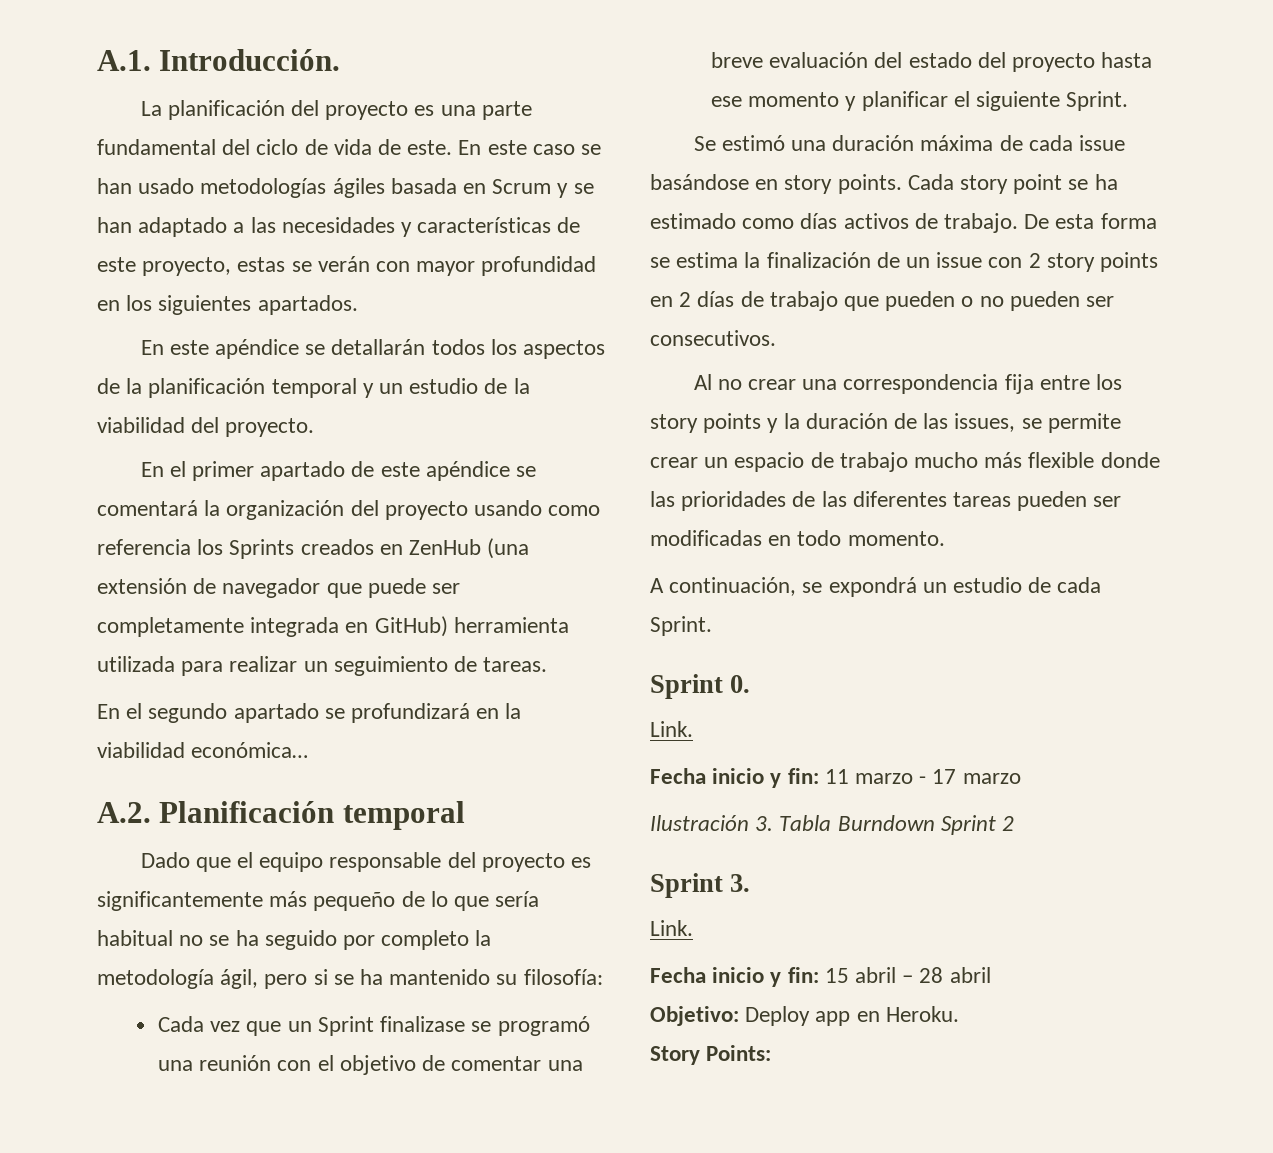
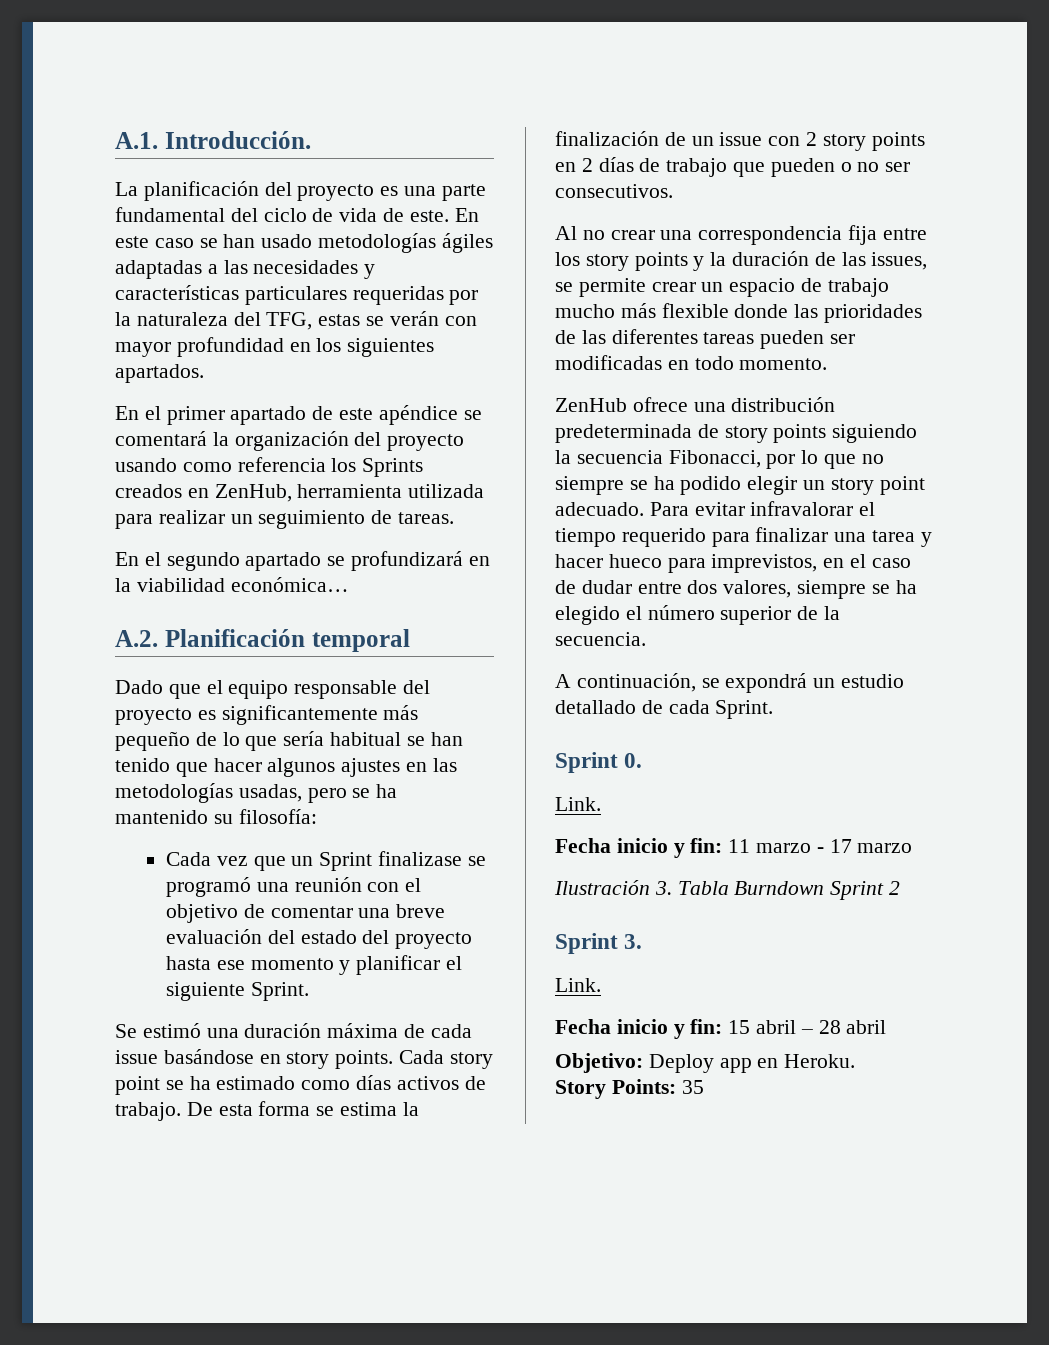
- En este caso se han usado metodologías ágiles basada en Scrum y se han adaptado a las necesidades y características de este proyecto, estas se verán con mayor profundidad en los siguientes apartados.
+ En este caso se han usado metodologías ágiles adaptadas a las necesidades y características particulares requeridas por la naturaleza del TFG, estas se verán con mayor profundidad en los siguientes apartados.
- En este apéndice se detallarán todos los aspectos de la planificación temporal y un estudio de la viabilidad del proyecto.
- En el primer apartado de este apéndice se comentará la organización del proyecto usando como referencia los Sprints creados en ZenHub (una extensión de navegador que puede ser completamente integrada en GitHub) herramienta utilizada para realizar un seguimiento de tareas.
+ En el primer apartado de este apéndice se comentará la organización del proyecto usando como referencia los Sprints creados en ZenHub, herramienta utilizada para realizar un seguimiento de tareas.
- Dado que el equipo responsable del proyecto es significantemente más pequeño de lo que sería habitual no se ha seguido por completo la metodología ágil, pero si se ha mantenido su filosofía:
+ Dado que el equipo responsable del proyecto es significantemente más pequeño de lo que sería habitual se han tenido que hacer algunos ajustes en las metodologías usadas, pero se ha mantenido su filosofía:
- De esta forma se estima la finalización de un issue con 2 story points en 2 días de trabajo que pueden o no pueden ser consecutivos.
+ De esta forma se estima la finalización de un issue con 2 story points en 2 días de trabajo que pueden o no ser consecutivos.
+ ZenHub ofrece una distribución predeterminada de story points siguiendo la secuencia Fibonacci, por lo que no siempre se ha podido elegir un story point adecuado. Para evitar infravalorar el tiempo requerido para finalizar una tarea y hacer hueco para imprevistos, en el caso de dudar entre dos valores, siempre se ha elegido el número superior de la secuencia.
- A continuación, se expondrá un estudio de cada Sprint.
+ A continuación, se expondrá un estudio detallado de cada Sprint.
- Story Points:
+ Story Points: 35

